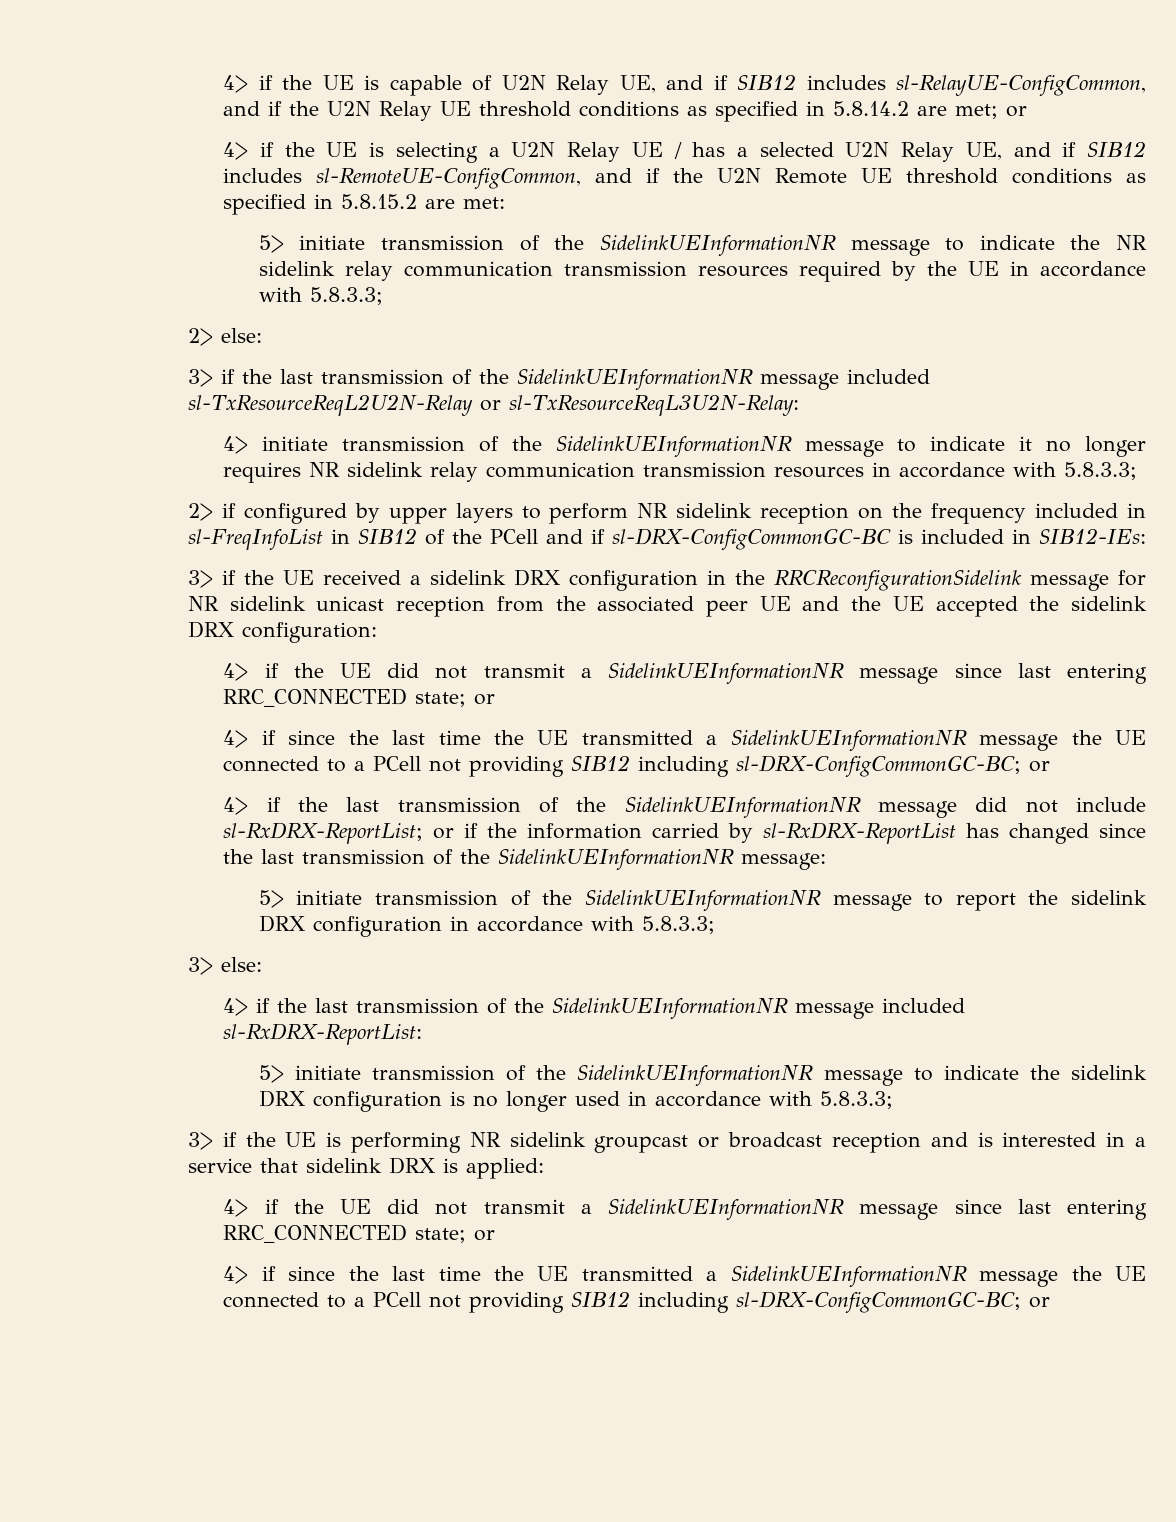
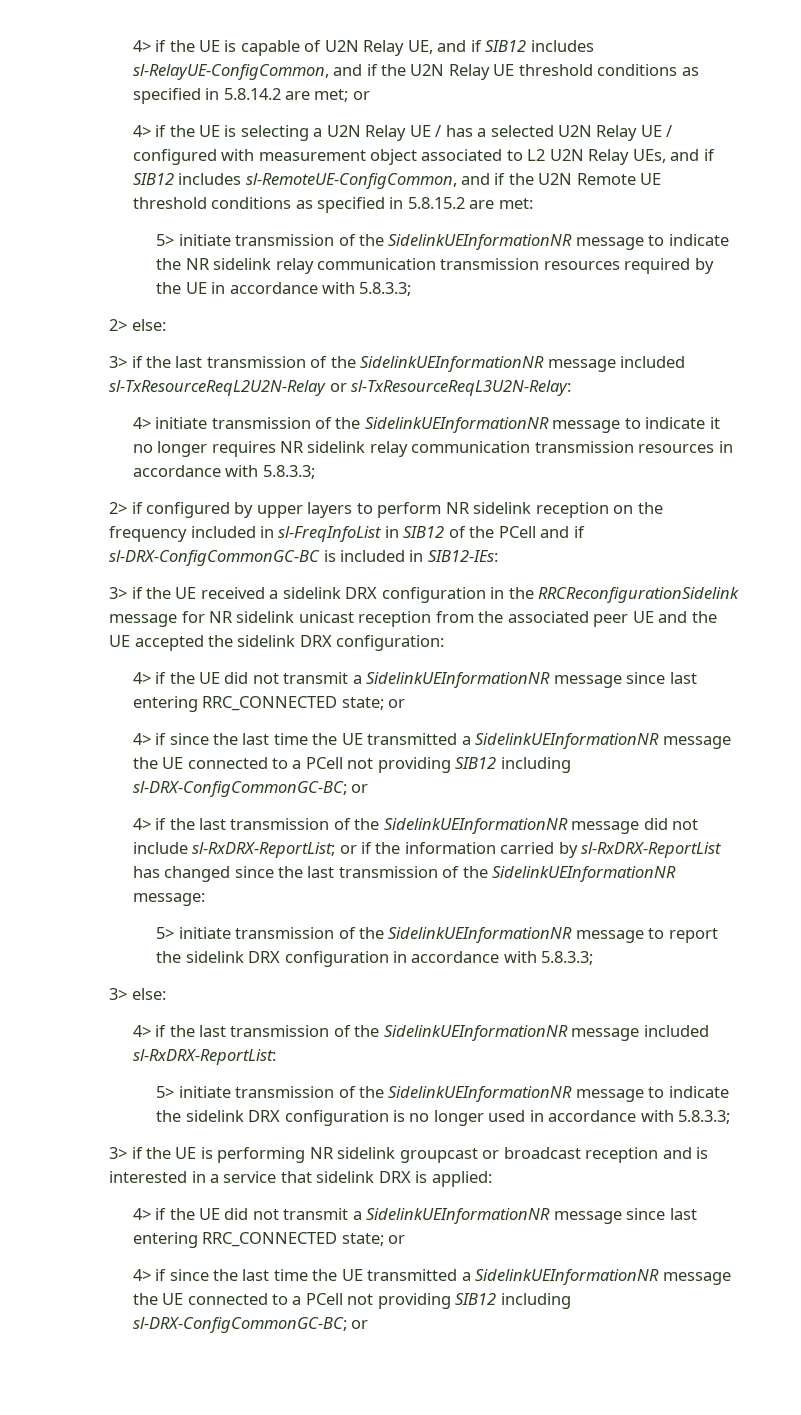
- 4> if the UE is selecting a U2N Relay UE / has a selected U2N Relay UE, and if SIB12 includes sl-RemoteUE-ConfigCommon, and if the U2N Remote UE threshold conditions as specified in 5.8.15.2 are met:
+ 4> if the UE is selecting a U2N Relay UE / has a selected U2N Relay UE / configured with measurement object associated to L2 U2N Relay UEs, and if SIB12 includes sl-RemoteUE-ConfigCommon, and if the U2N Remote UE threshold conditions as specified in 5.8.15.2 are met:

